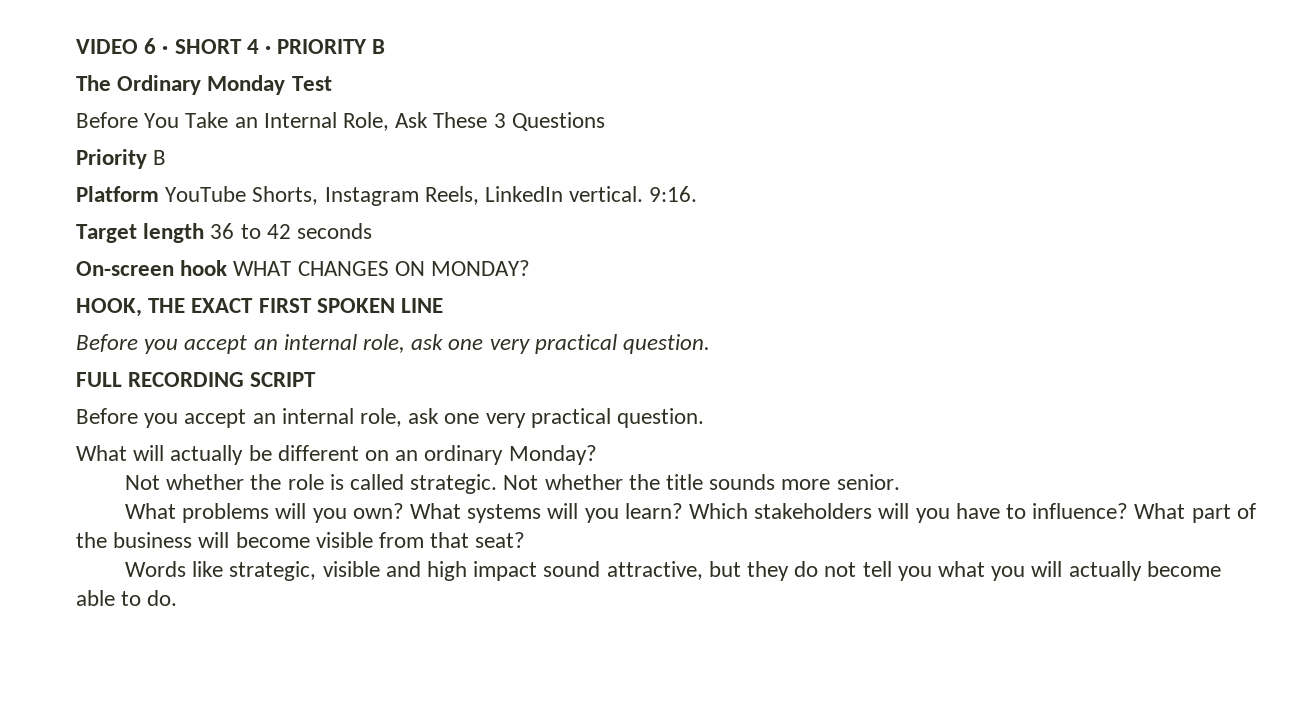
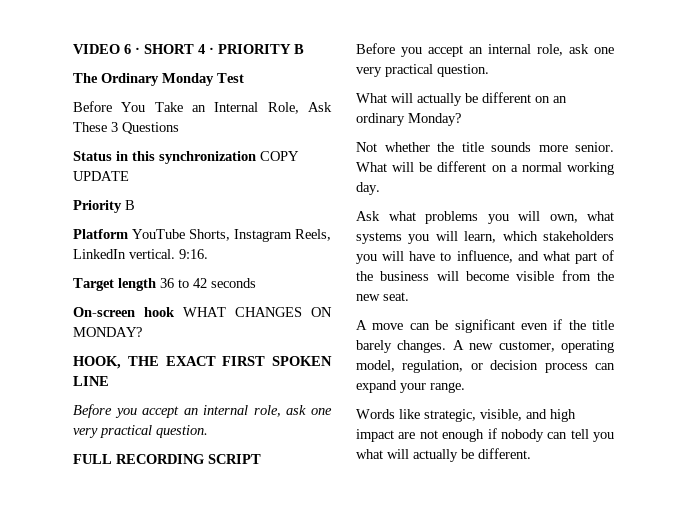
+ Status in this synchronization COPY UPDATE
- Not whether the role is called strategic. Not whether the title sounds more senior.
- What problems will you own? What systems will you learn? Which stakeholders will you have to influence? What part of the business will become visible from that seat?
+ Not whether the title sounds more senior. What will be different on a normal working day.
+ Ask what problems you will own, what systems you will learn, which stakeholders you will have to influence, and what part of the business will become visible from the new seat.
+ A move can be significant even if the title barely changes. A new customer, operating model, regulation, or decision process can expand your range.
- Words like strategic, visible and high impact sound attractive, but they do not tell you what you will actually become able to do.
+ Words like strategic, visible, and high impact are not enough if nobody can tell you what will actually be different.

